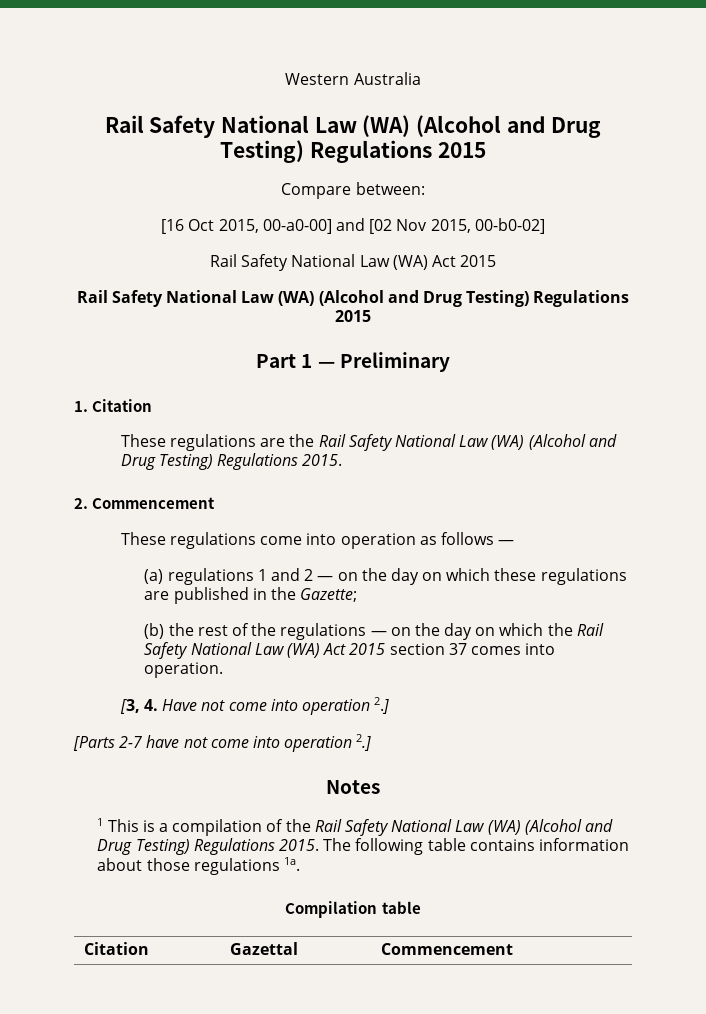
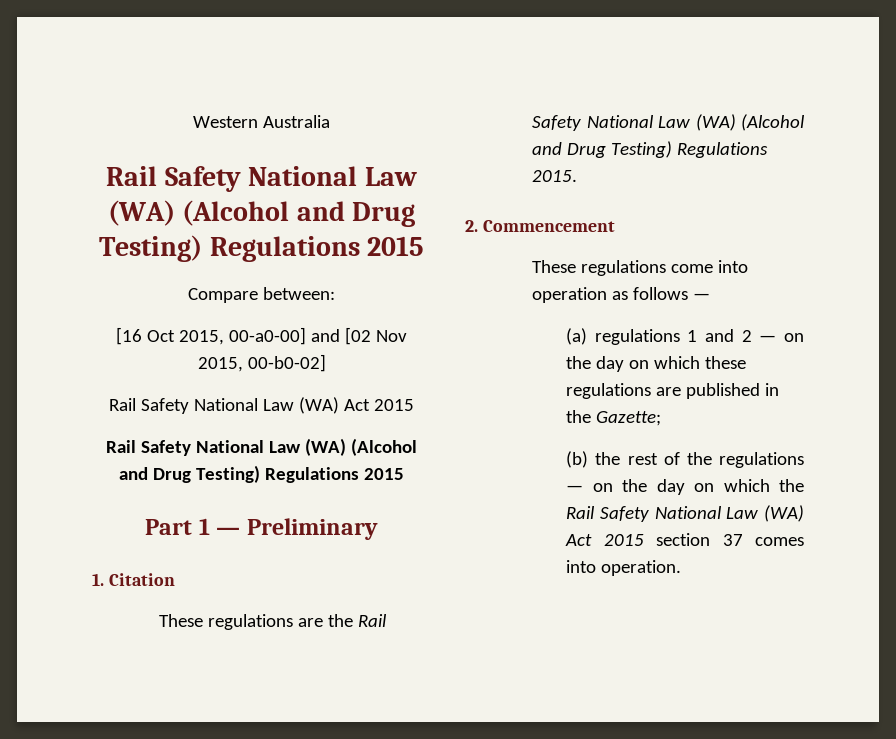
- [3, 4. Have not come into operation 2.]
- [Parts 2-7 have not come into operation 2.]
- Notes
- 1 This is a compilation of the Rail Safety National Law (WA) (Alcohol and Drug Testing) Regulations 2015. The following table contains information about those regulations 1a.
- Compilation table
- Citation | Gazettal | Commencement

